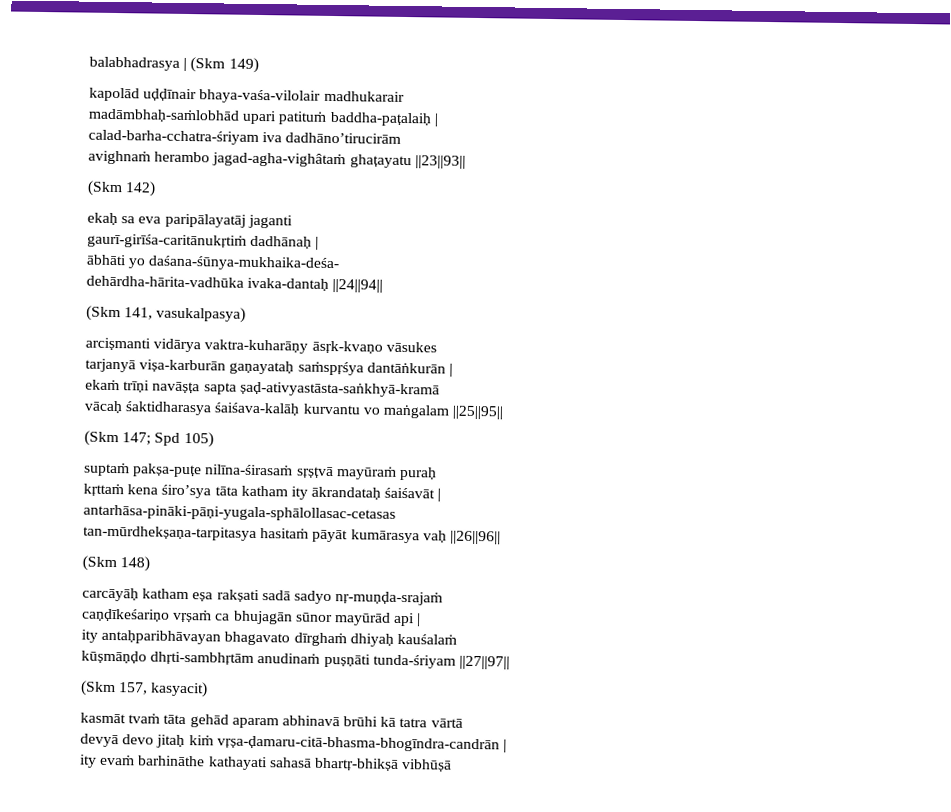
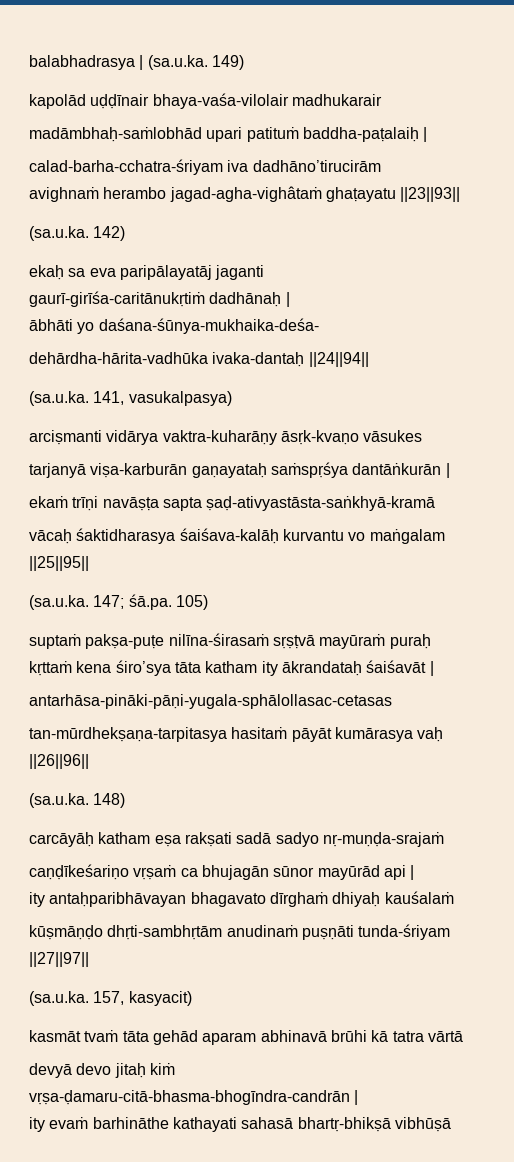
- balabhadrasya | (Skm 149)
+ balabhadrasya | (sa.u.ka. 149)
- (Skm 142)
+ (sa.u.ka. 142)
- (Skm 141, vasukalpasya)
+ (sa.u.ka. 141, vasukalpasya)
- (Skm 147; Spd 105)
+ (sa.u.ka. 147; śā.pa. 105)
- (Skm 148)
+ (sa.u.ka. 148)
- (Skm 157, kasyacit)
+ (sa.u.ka. 157, kasyacit)

